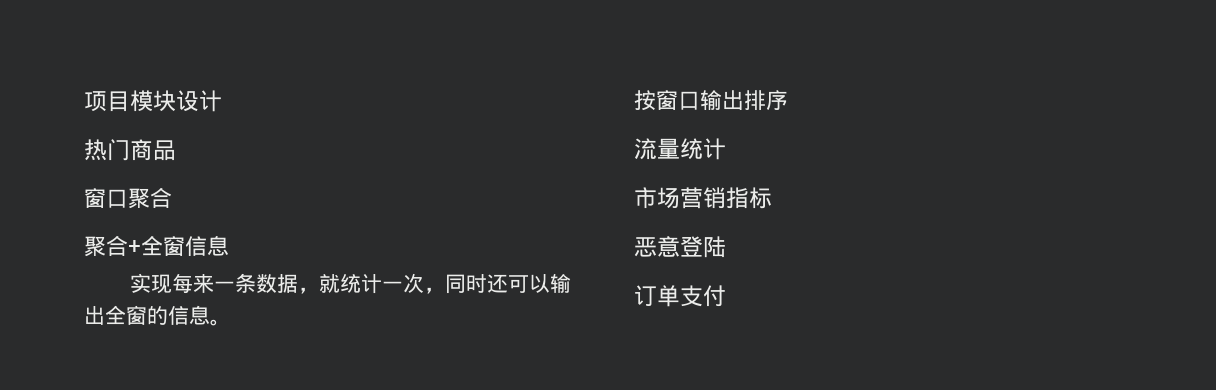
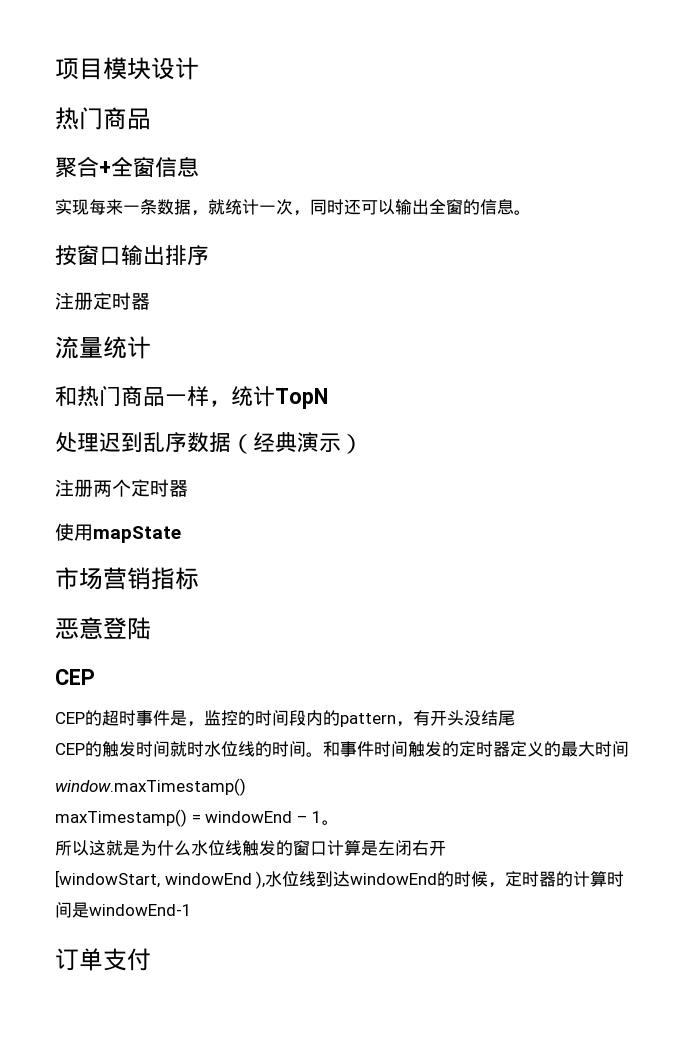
- 窗口聚合
+ 注册定时器
+ 和热门商品一样，统计TopN
+ 处理迟到乱序数据（经典演示）
+ 注册两个定时器
+ 使用mapState
  恶意登陆
+ CEP
+ CEP的超时事件是，监控的时间段内的pattern，有开头没结尾
+ CEP的触发时间就时水位线的时间。和事件时间触发的定时器定义的最大时间
+ window.maxTimestamp()
+ maxTimestamp() = windowEnd – 1。
+ 所以这就是为什么水位线触发的窗口计算是左闭右开
+ [windowStart, windowEnd ),水位线到达windowEnd的时候，定时器的计算时间是windowEnd-1

